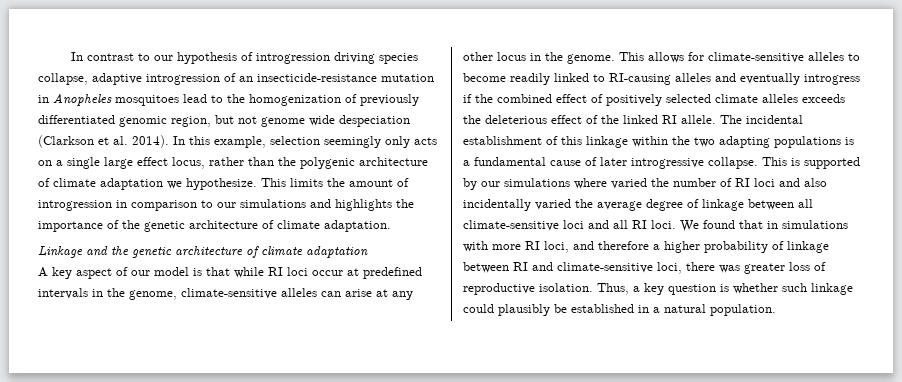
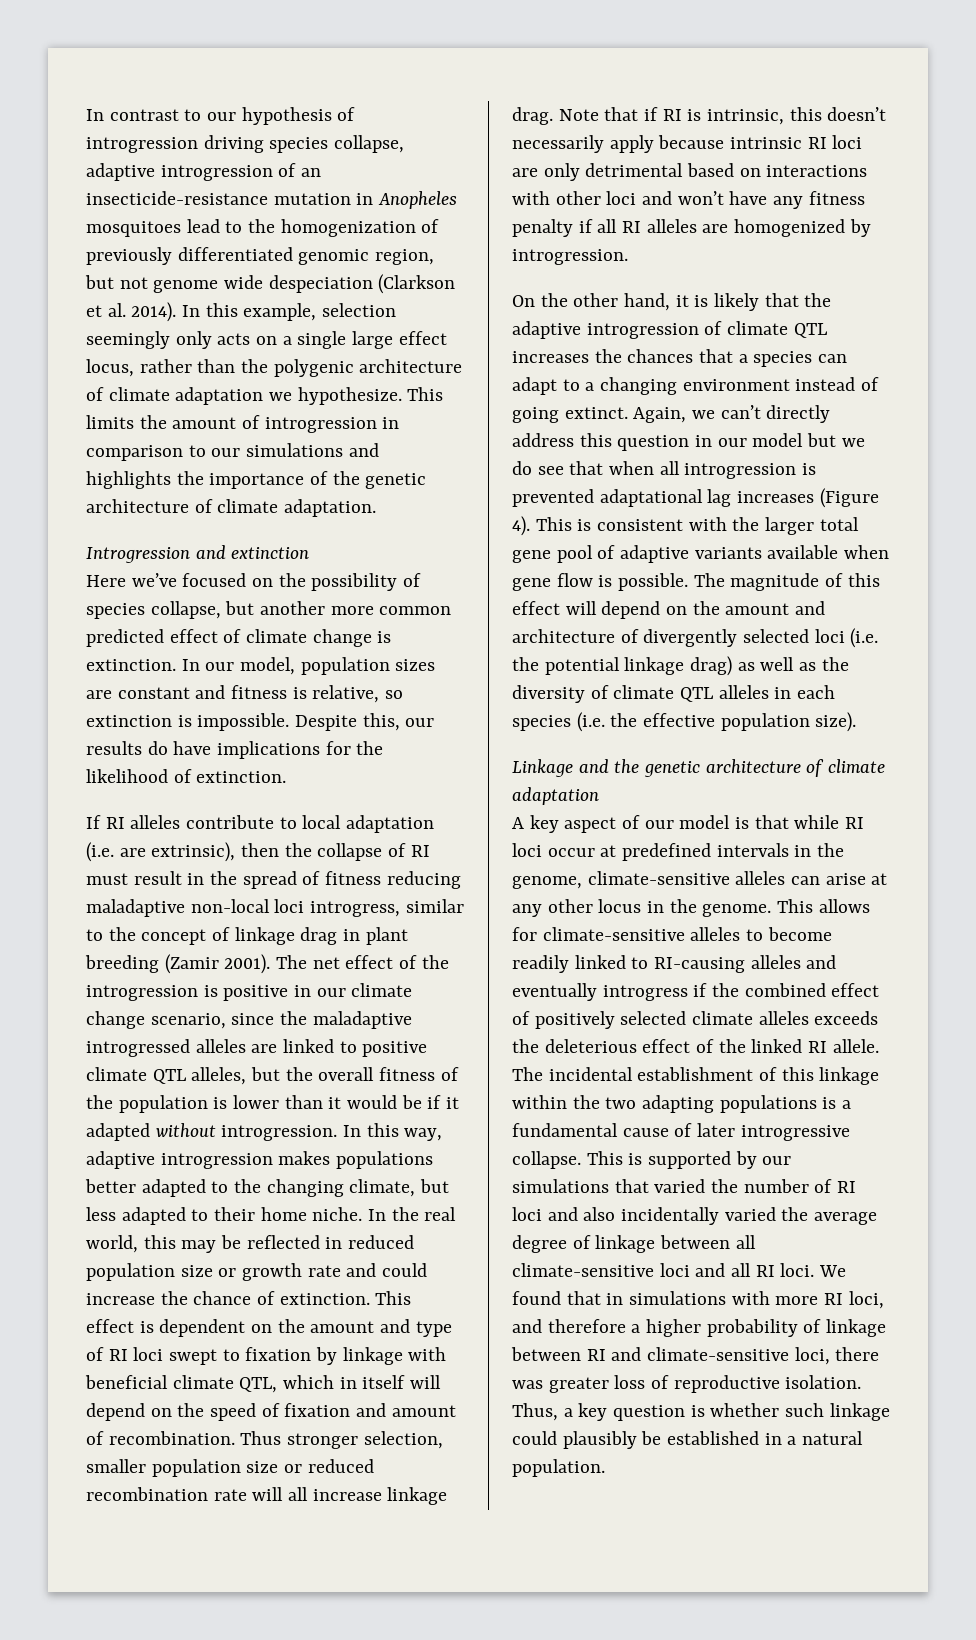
+ Introgression and extinction
+ Here we’ve focused on the possibility of species collapse, but another more common predicted effect of climate change is extinction. In our model, population sizes are constant and fitness is relative, so extinction is impossible. Despite this, our results do have implications for the likelihood of extinction.
+ If RI alleles contribute to local adaptation (i.e. are extrinsic), then the collapse of RI must result in the spread of fitness reducing maladaptive non-local loci introgress, similar to the concept of linkage drag in plant breeding (Zamir 2001). The net effect of the introgression is positive in our climate change scenario, since the maladaptive introgressed alleles are linked to positive climate QTL alleles, but the overall fitness of the population is lower than it would be if it adapted without introgression. In this way, adaptive introgression makes populations better adapted to the changing climate, but less adapted to their home niche. In the real world, this may be reflected in reduced population size or growth rate and could increase the chance of extinction. This effect is dependent on the amount and type of RI loci swept to fixation by linkage with beneficial climate QTL, which in itself will depend on the speed of fixation and amount of recombination. Thus stronger selection, smaller population size or reduced recombination rate will all increase linkage drag. Note that if RI is intrinsic, this doesn’t necessarily apply because intrinsic RI loci are only detrimental based on interactions with other loci and won’t have any fitness penalty if all RI alleles are homogenized by introgression.
+ On the other hand, it is likely that the adaptive introgression of climate QTL increases the chances that a species can adapt to a changing environment instead of going extinct. Again, we can’t directly address this question in our model but we do see that when all introgression is prevented adaptational lag increases (Figure 4). This is consistent with the larger total gene pool of adaptive variants available when gene flow is possible. The magnitude of this effect will depend on the amount and architecture of divergently selected loci (i.e. the potential linkage drag) as well as the diversity of climate QTL alleles in each species (i.e. the effective population size).
- This is supported by our simulations where varied the number of RI loci and also incidentally varied the average degree of linkage between all climate-sensitive loci and all RI loci.
+ This is supported by our simulations that varied the number of RI loci and also incidentally varied the average degree of linkage between all climate-sensitive loci and all RI loci.

